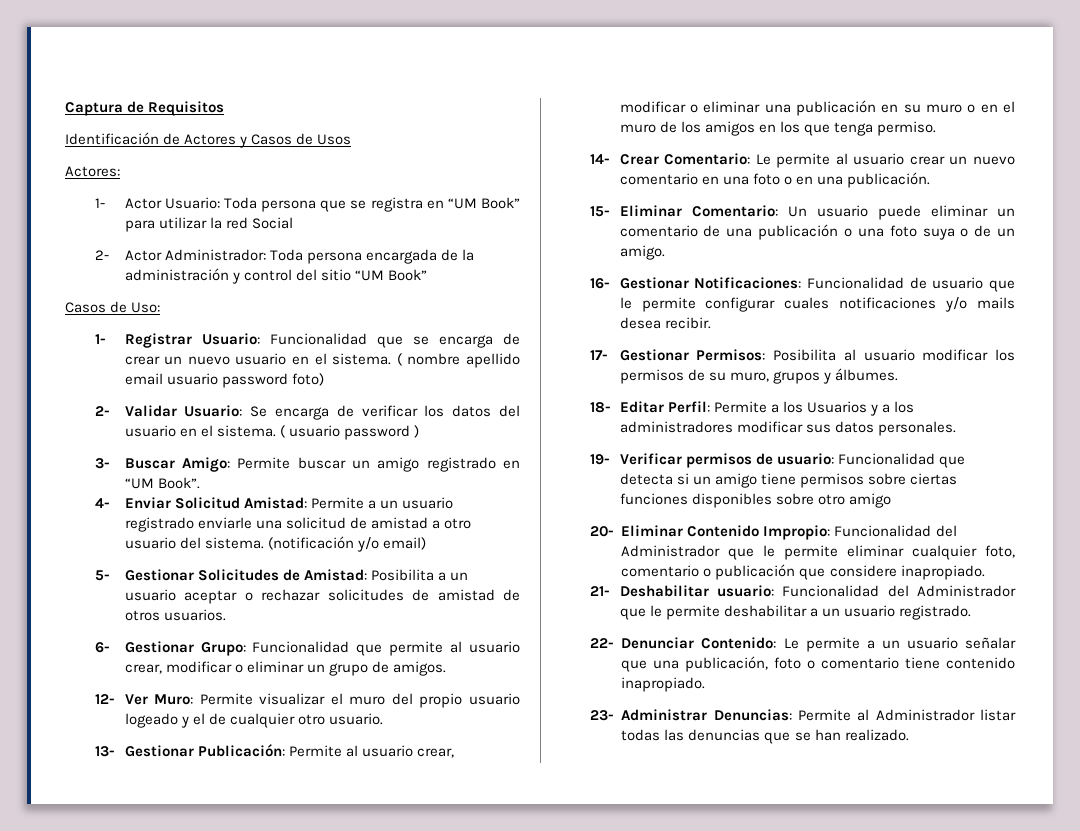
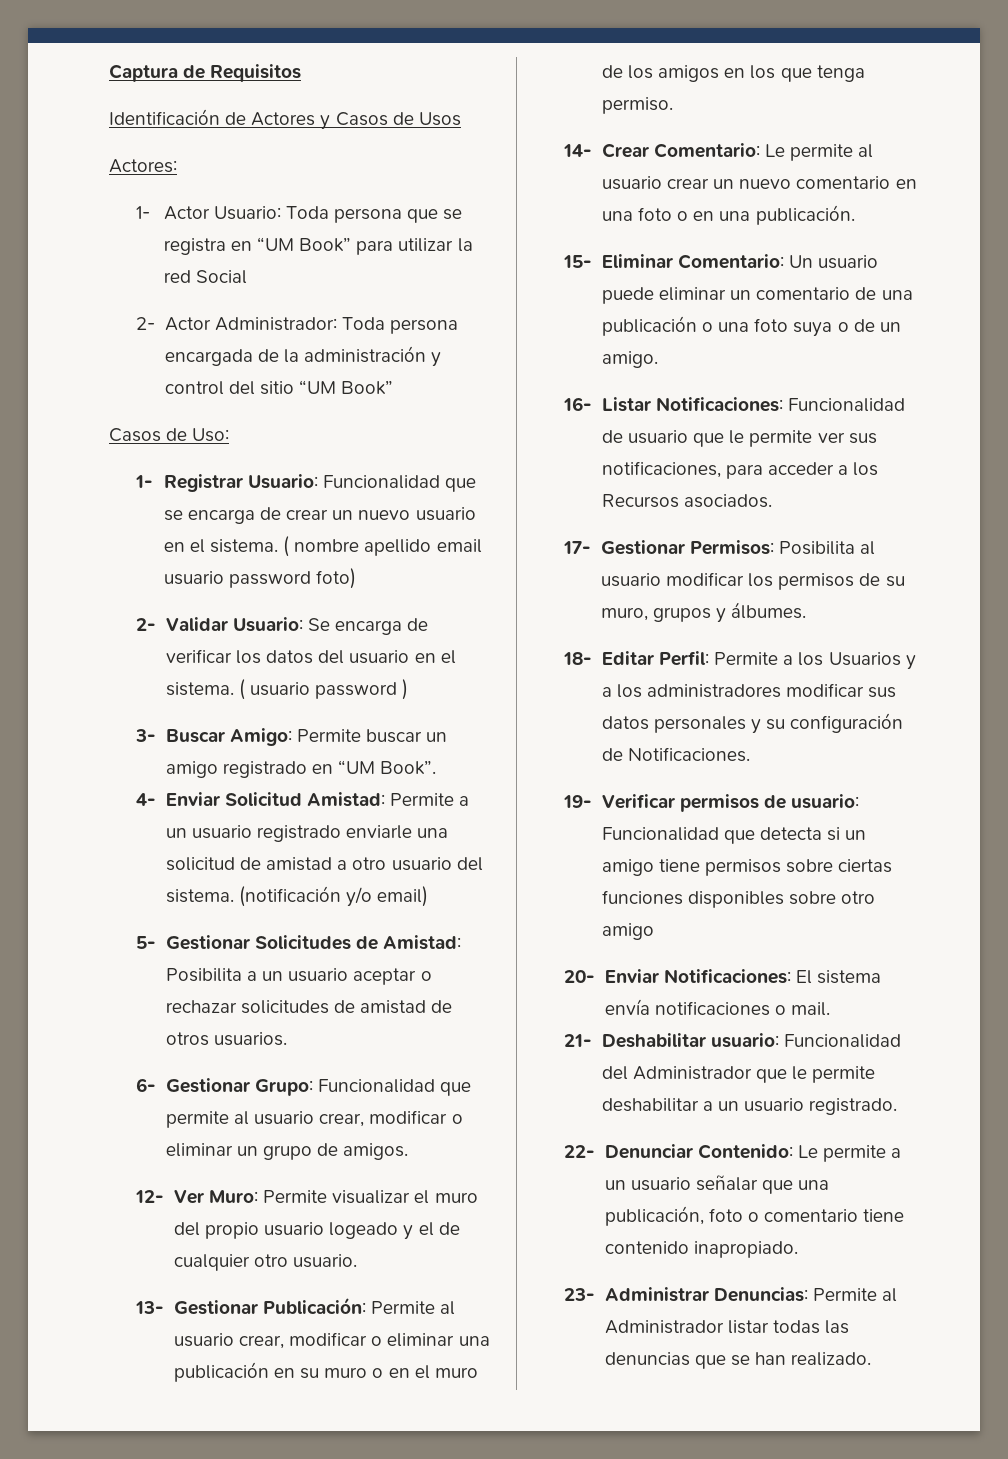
- 16- Gestionar Notificaciones: Funcionalidad de usuario que le permite configurar cuales notificaciones y/o mails desea recibir.
+ 16- Listar Notificaciones: Funcionalidad de usuario que le permite ver sus notificaciones, para acceder a los Recursos asociados.
- 18- Editar Perfil: Permite a los Usuarios y a los administradores modificar sus datos personales.
+ 18- Editar Perfil: Permite a los Usuarios y a los administradores modificar sus datos personales y su configuración de Notificaciones.
- 20- Eliminar Contenido Impropio: Funcionalidad del Administrador que le permite eliminar cualquier foto, comentario o publicación que considere inapropiado.
+ 20- Enviar Notificaciones: El sistema envía notificaciones o mail.

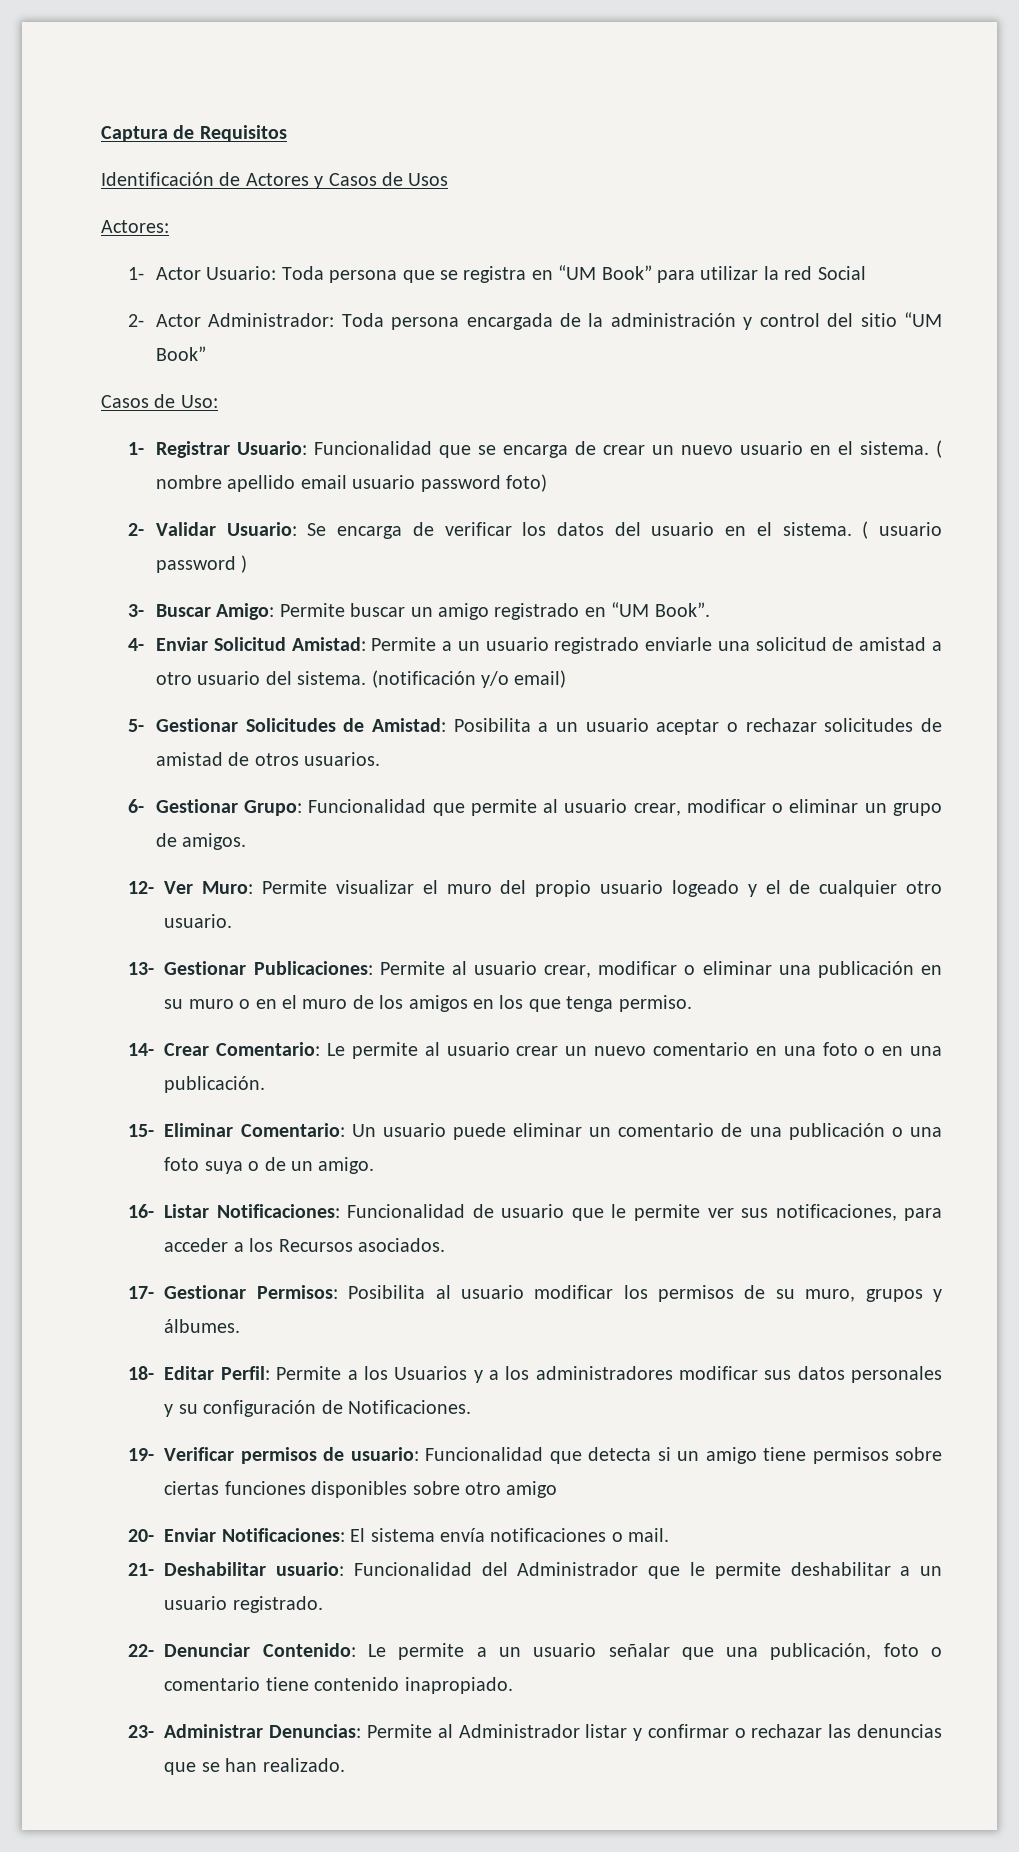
- 13- Gestionar Publicación: Permite al usuario crear, modificar o eliminar una publicación en su muro o en el muro de los amigos en los que tenga permiso.
+ 13- Gestionar Publicaciones: Permite al usuario crear, modificar o eliminar una publicación en su muro o en el muro de los amigos en los que tenga permiso.
- 23- Administrar Denuncias: Permite al Administrador listar todas las denuncias que se han realizado.
+ 23- Administrar Denuncias: Permite al Administrador listar y confirmar o rechazar las denuncias que se han realizado.

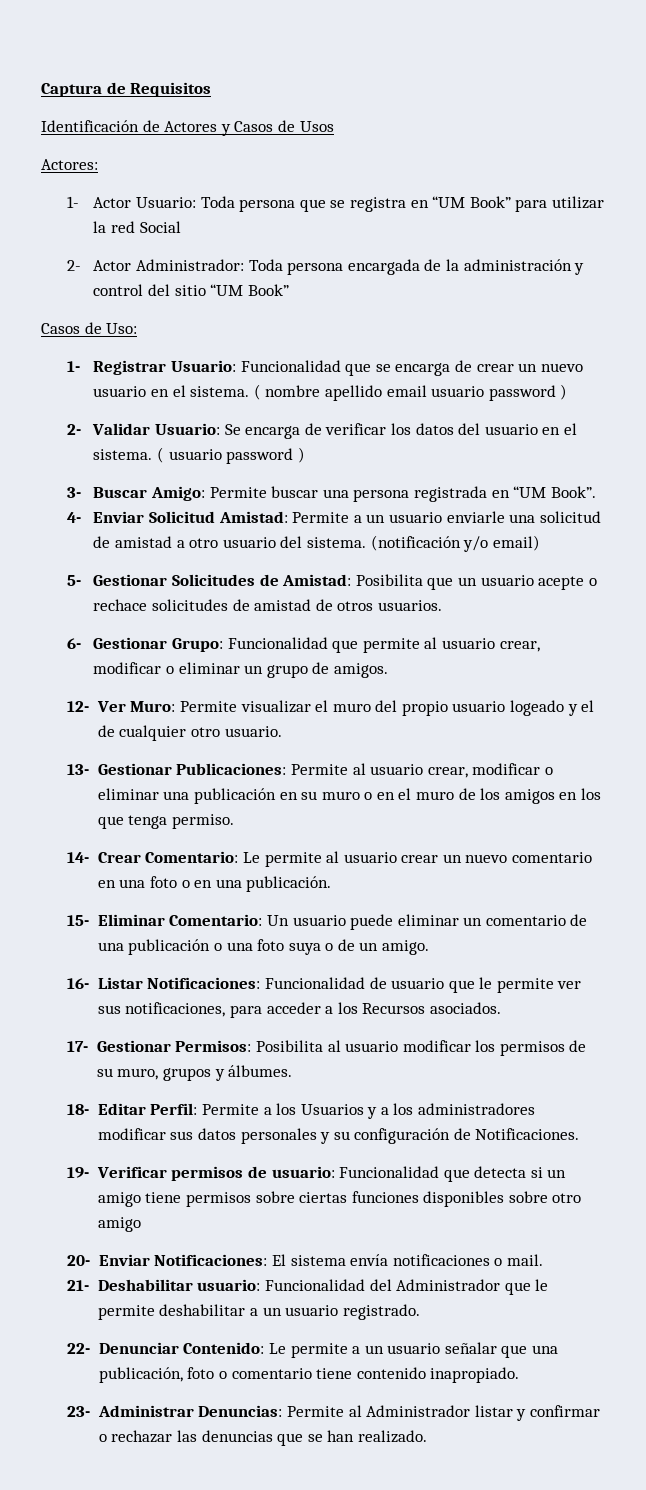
- ( nombre apellido email usuario password foto)
+ ( nombre apellido email usuario password )
- 3- Buscar Amigo: Permite buscar un amigo registrado en “UM Book”.
+ 3- Buscar Amigo: Permite buscar una persona registrada en “UM Book”.
- 4- Enviar Solicitud Amistad: Permite a un usuario registrado enviarle una solicitud de amistad a otro usuario del sistema.
+ 4- Enviar Solicitud Amistad: Permite a un usuario enviarle una solicitud de amistad a otro usuario del sistema.
- 5- Gestionar Solicitudes de Amistad: Posibilita a un usuario aceptar o rechazar solicitudes de amistad de otros usuarios.
+ 5- Gestionar Solicitudes de Amistad: Posibilita que un usuario acepte o rechace solicitudes de amistad de otros usuarios.

